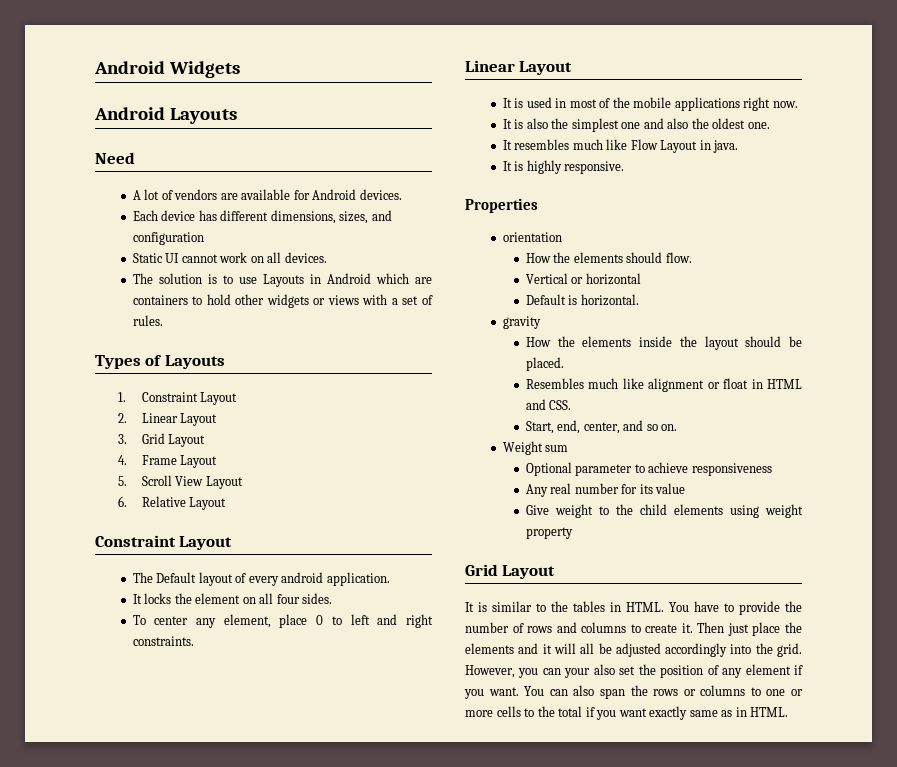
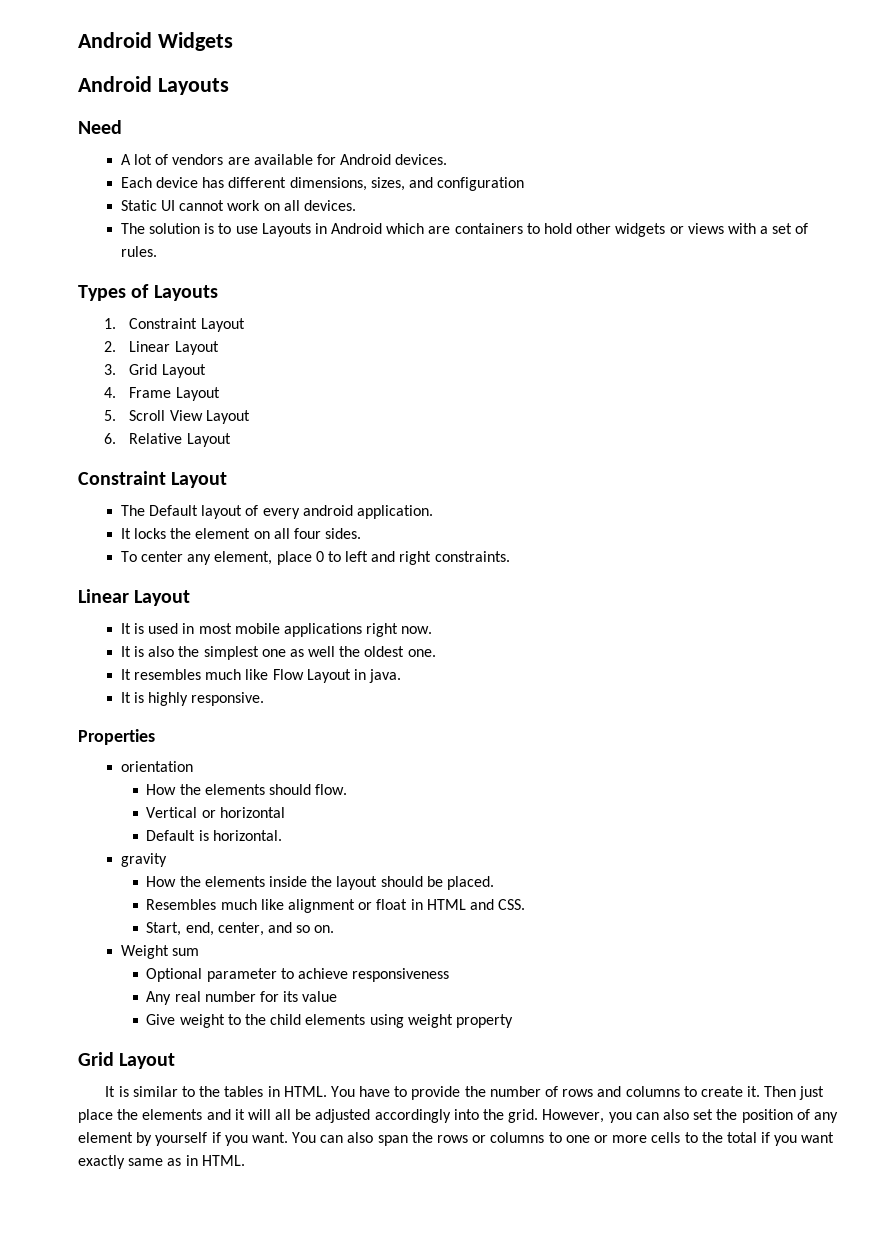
- It is used in most of the mobile applications right now.
+ It is used in most mobile applications right now.
- It is also the simplest one and also the oldest one.
+ It is also the simplest one as well the oldest one.
- However, you can your also set the position of any element if you want.
+ However, you can also set the position of any element by yourself if you want.

